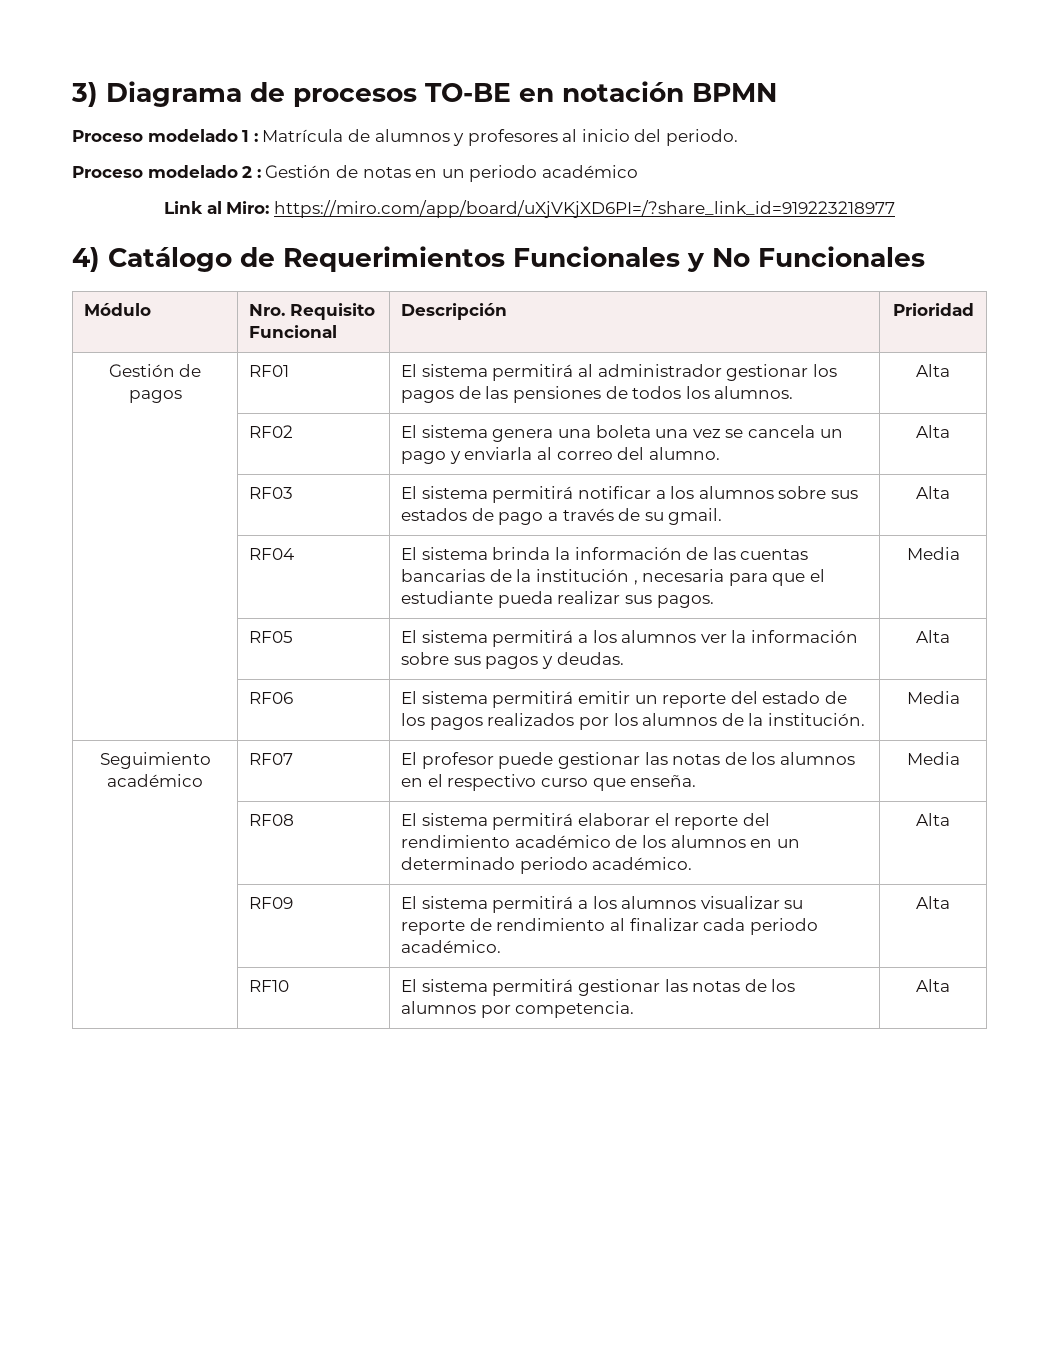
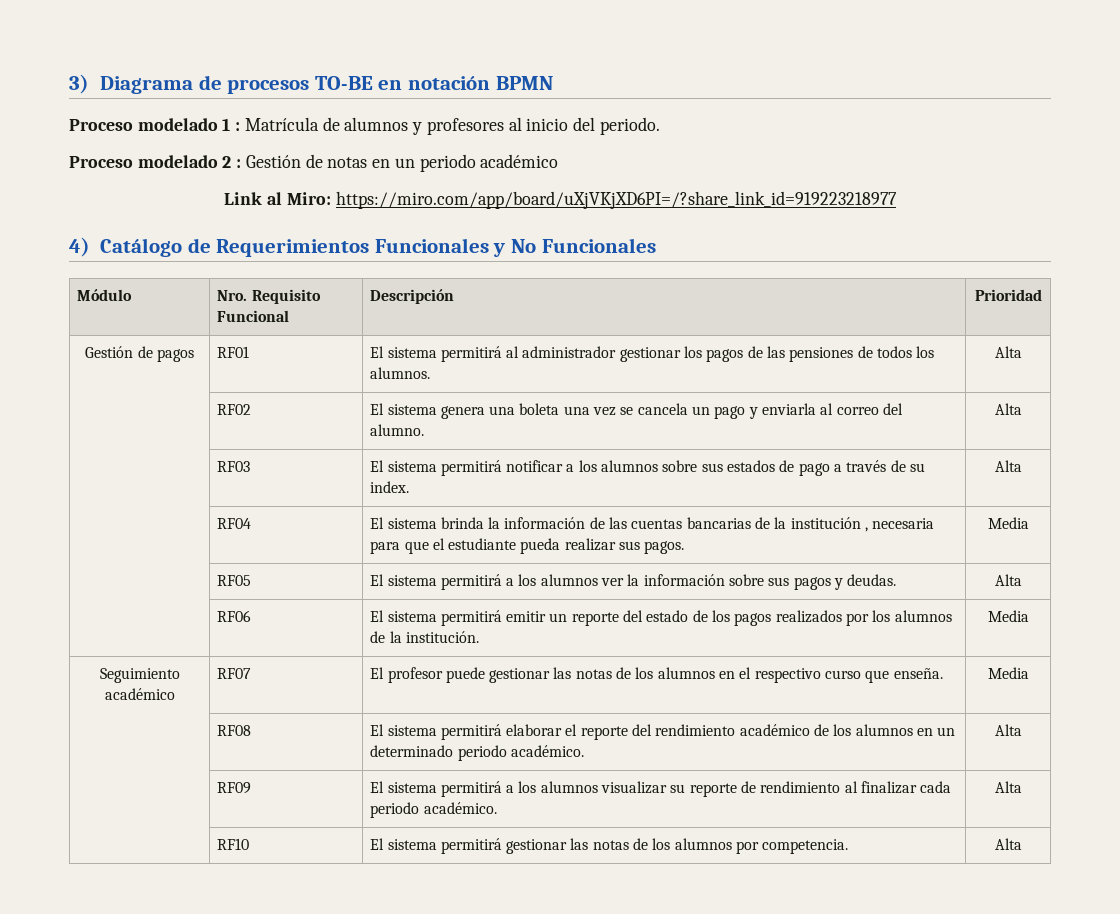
- | RF03 | El sistema permitirá notificar a los alumnos sobre sus estados de pago a través de su gmail. | Alta
+ | RF03 | El sistema permitirá notificar a los alumnos sobre sus estados de pago a través de su index. | Alta

